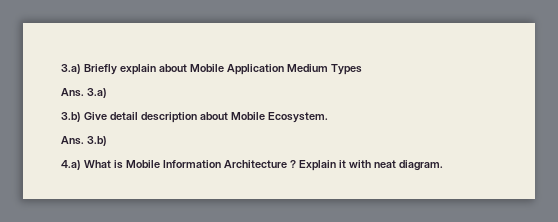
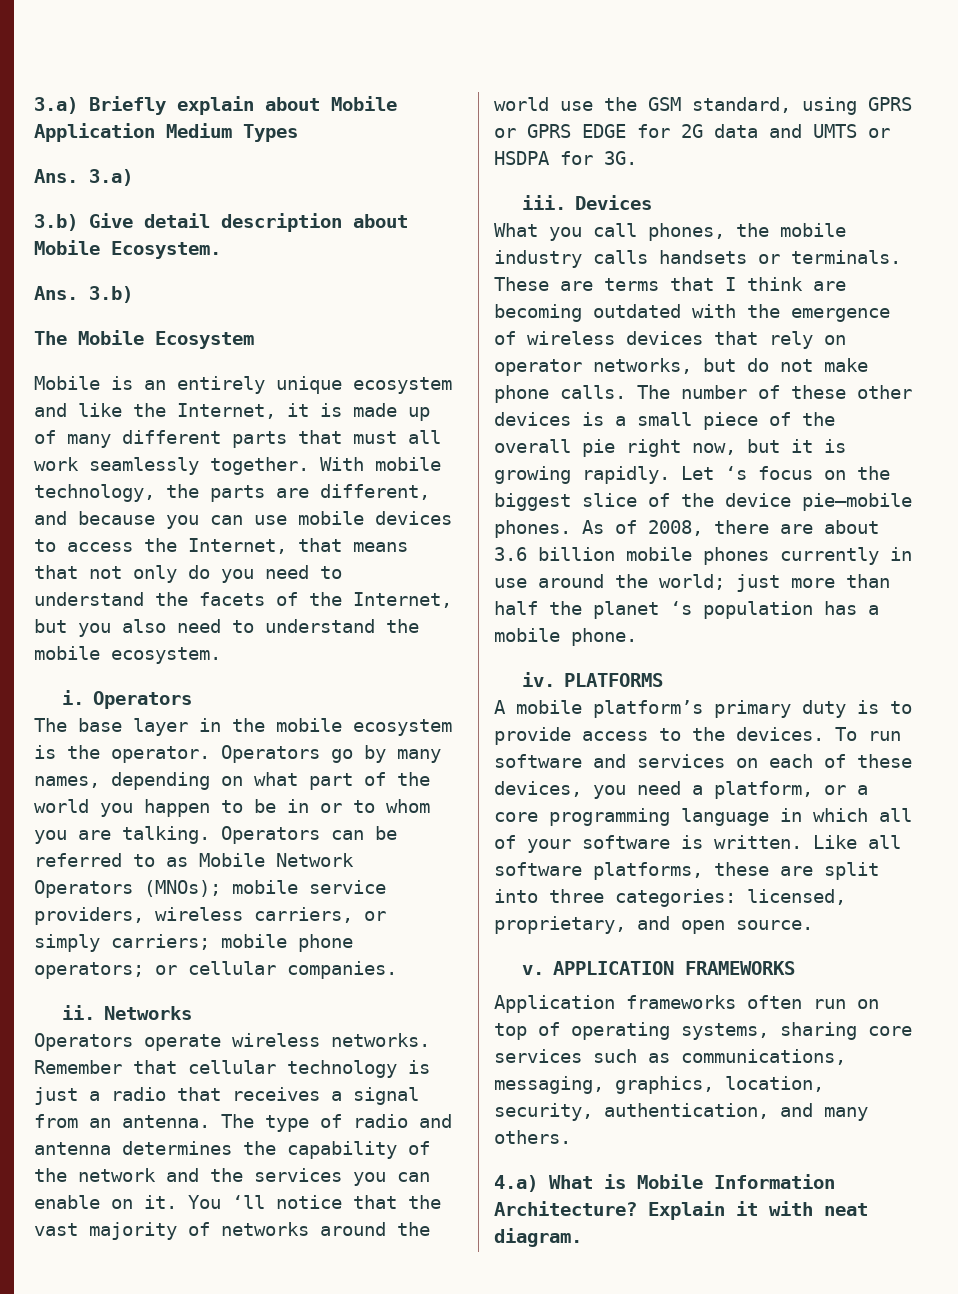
+ The Mobile Ecosystem
+ Mobile is an entirely unique ecosystem and like the Internet, it is made up of many different parts that must all work seamlessly together. With mobile technology, the parts are different, and because you can use mobile devices to access the Internet, that means that not only do you need to understand the facets of the Internet, but you also need to understand the mobile ecosystem.
+ i. Operators
+ The base layer in the mobile ecosystem is the operator. Operators go by many names, depending on what part of the world you happen to be in or to whom you are talking. Operators can be referred to as Mobile Network Operators (MNOs); mobile service providers, wireless carriers, or simply carriers; mobile phone operators; or cellular companies.
+ ii. Networks
+ Operators operate wireless networks. Remember that cellular technology is just a radio that receives a signal from an antenna. The type of radio and antenna determines the capability of the network and the services you can enable on it. You ‘ll notice that the vast majority of networks around the world use the GSM standard, using GPRS or GPRS EDGE for 2G data and UMTS or HSDPA for 3G.
+ iii. Devices
+ What you call phones, the mobile industry calls handsets or terminals. These are terms that I think are becoming outdated with the emergence of wireless devices that rely on operator networks, but do not make phone calls. The number of these other devices is a small piece of the overall pie right now, but it is growing rapidly. Let ‘s focus on the biggest slice of the device pie—mobile phones. As of 2008, there are about 3.6 billion mobile phones currently in use around the world; just more than half the planet ‘s population has a mobile phone.
+ iv. PLATFORMS
+ A mobile platform’s primary duty is to provide access to the devices. To run software and services on each of these devices, you need a platform, or a core programming language in which all of your software is written. Like all software platforms, these are split into three categories: licensed, proprietary, and open source.
+ v. APPLICATION FRAMEWORKS
+ Application frameworks often run on top of operating systems, sharing core services such as communications, messaging, graphics, location, security, authentication, and many others.
- 4.a) What is Mobile Information Architecture ?
+ 4.a) What is Mobile Information Architecture?

